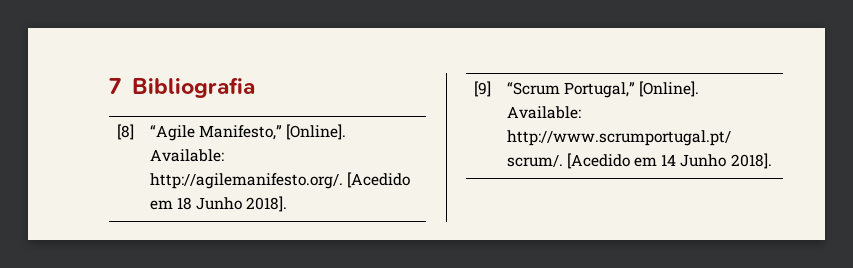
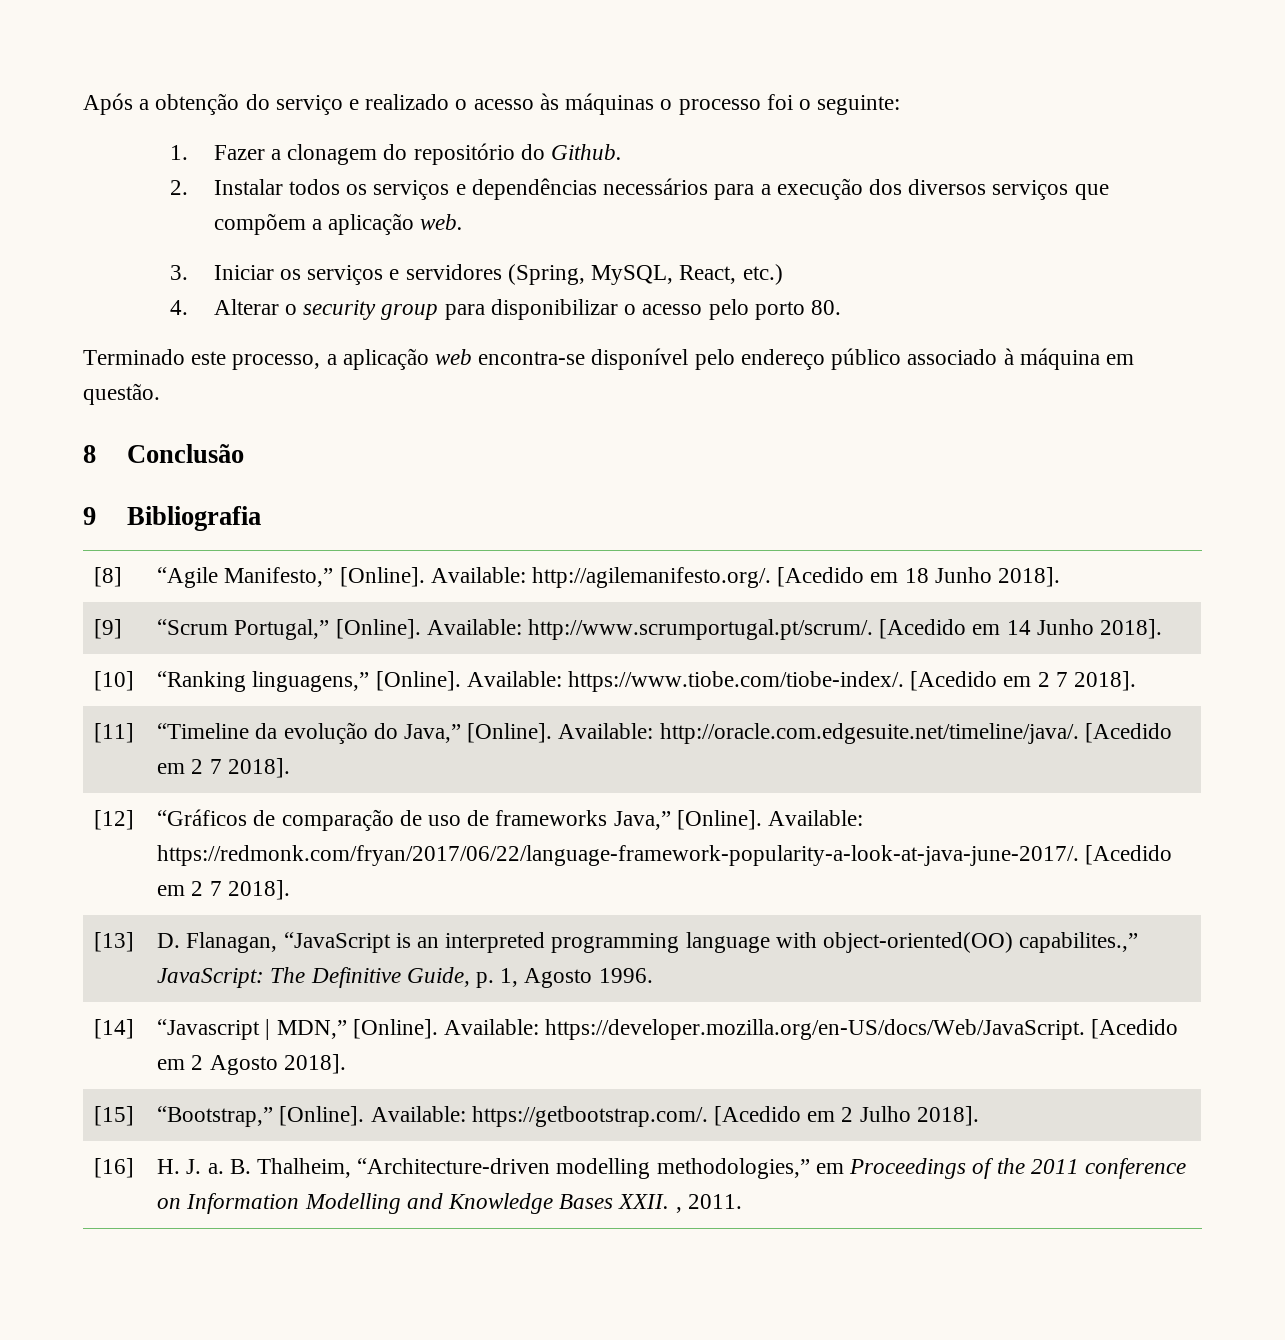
- 7 Bibliografia
+ Após a obtenção do serviço e realizado o acesso às máquinas o processo foi o seguinte:
+ 1. Fazer a clonagem do repositório do Github.
+ 2. Instalar todos os serviços e dependências necessários para a execução dos diversos serviços que compõem a aplicação web.
+ 3. Iniciar os serviços e servidores (Spring, MySQL, React, etc.)
+ 4. Alterar o security group para disponibilizar o acesso pelo porto 80.
+ Terminado este processo, a aplicação web encontra-se disponível pelo endereço público associado à máquina em questão.
+ 8 Conclusão
+ 9 Bibliografia
+ [10] | “Ranking linguagens,” [Online]. Available: https://www.tiobe.com/tiobe-index/. [Acedido em 2 7 2018].
+ [11] | “Timeline da evolução do Java,” [Online]. Available: http://oracle.com.edgesuite.net/timeline/java/. [Acedido em 2 7 2018].
+ [12] | “Gráficos de comparação de uso de frameworks Java,” [Online]. Available: https://redmonk.com/fryan/2017/06/22/language-framework-popularity-a-look-at-java-june-2017/. [Acedido em 2 7 2018].
+ [13] | D. Flanagan, “JavaScript is an interpreted programming language with object-oriented(OO) capabilites.,” JavaScript: The Definitive Guide, p. 1, Agosto 1996.
+ [14] | “Javascript | MDN,” [Online]. Available: https://developer.mozilla.org/en-US/docs/Web/JavaScript. [Acedido em 2 Agosto 2018].
+ [15] | “Bootstrap,” [Online]. Available: https://getbootstrap.com/. [Acedido em 2 Julho 2018].
+ [16] | H. J. a. B. Thalheim, “Architecture-driven modelling methodologies,” em Proceedings of the 2011 conference on Information Modelling and Knowledge Bases XXII. , 2011.

